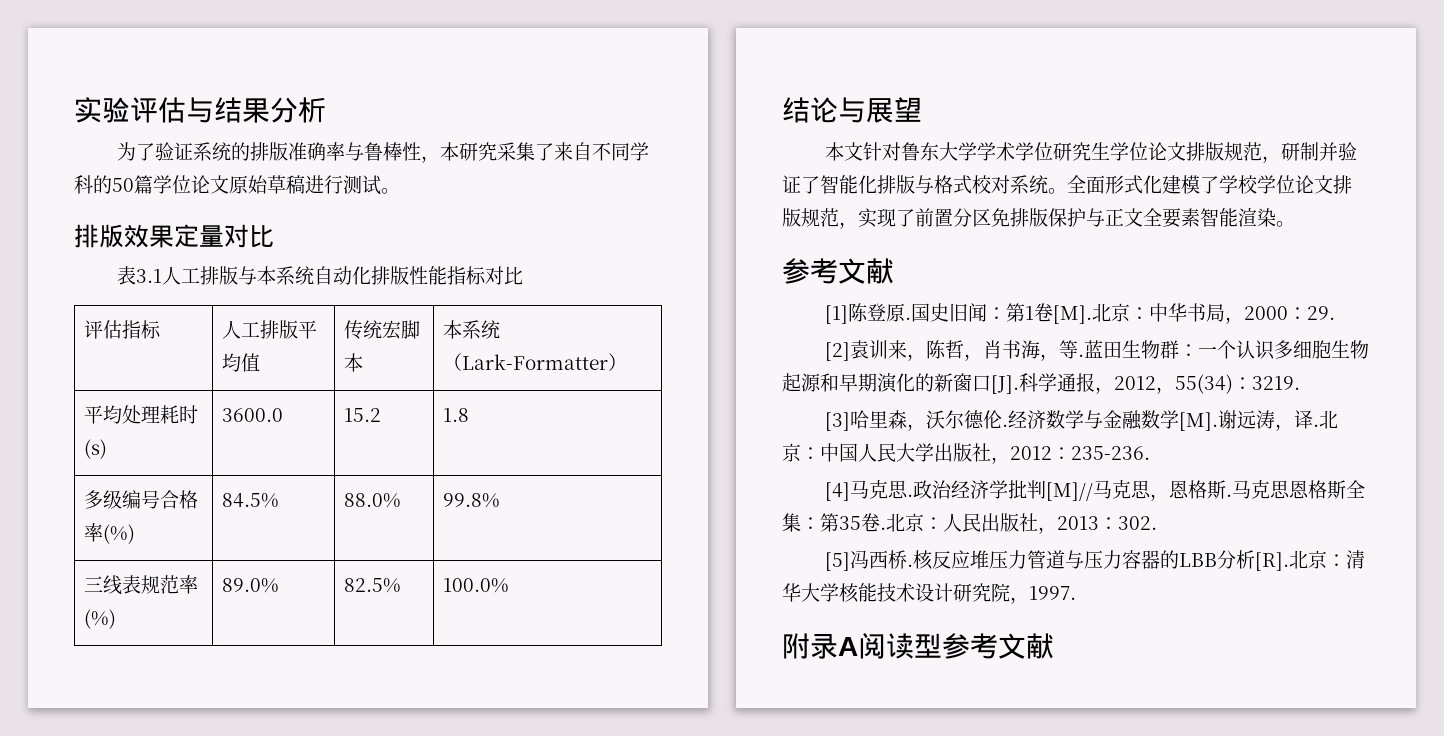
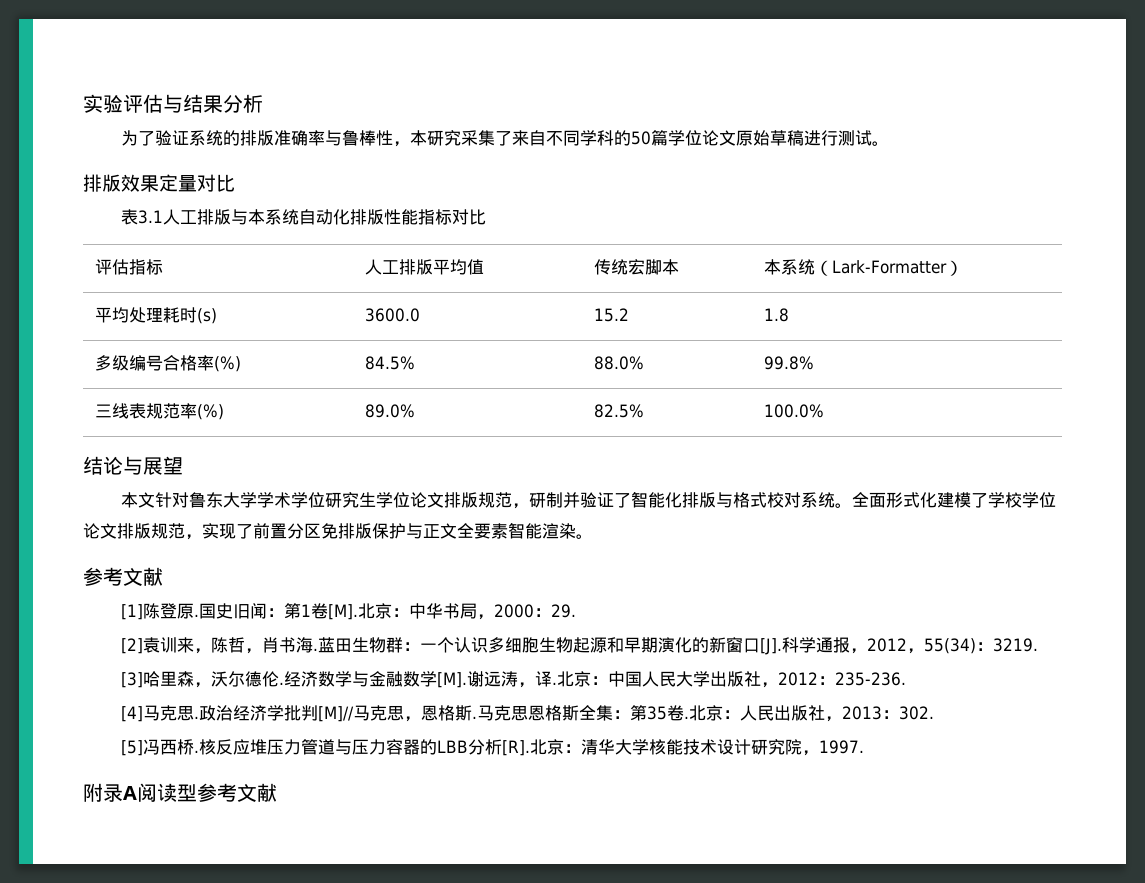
- [2]袁训来，陈哲，肖书海，等.
+ [2]袁训来，陈哲，肖书海.

